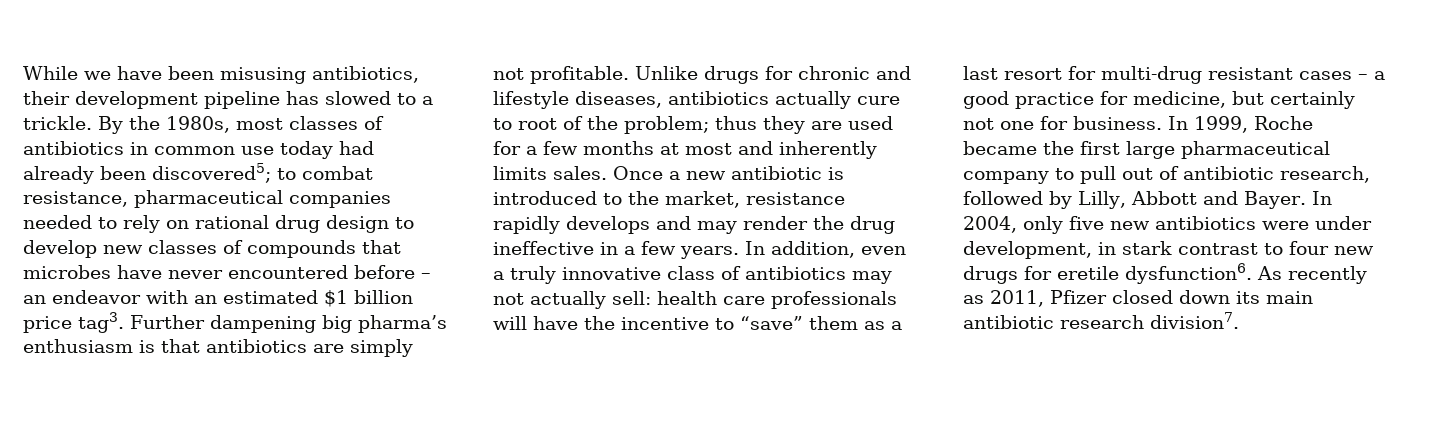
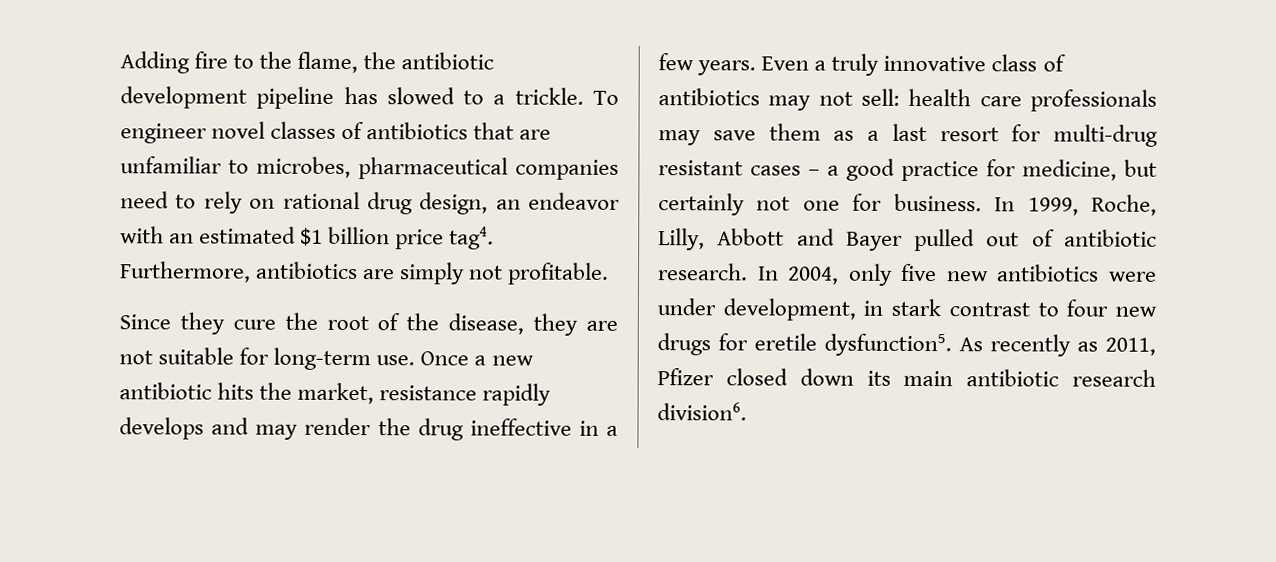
- While we have been misusing antibiotics, their development pipeline has slowed to a trickle.
+ Adding fire to the flame, the antibiotic development pipeline has slowed to a trickle.
- By the 1980s, most classes of antibiotics in common use today had already been discovered5; to combat resistance, pharmaceutical companies needed to rely on rational drug design to develop new classes of compounds that microbes have never encountered before – an endeavor with an estimated $1 billion price tag3. Further dampening big pharma’s enthusiasm is that antibiotics are simply not profitable. Unlike drugs for chronic and lifestyle diseases, antibiotics actually cure to root of the problem; thus they are used for a few months at most and inherently limits sales.
+ To engineer novel classes of antibiotics that are unfamiliar to microbes, pharmaceutical companies need to rely on rational drug design, an endeavor with an estimated $1 billion price tag4. Furthermore, antibiotics are simply not profitable.
+ Since they cure the root of the disease, they are not suitable for long-term use.
- Once a new antibiotic is introduced to the market, resistance rapidly develops and may render the drug ineffective in a few years.
+ Once a new antibiotic hits the market, resistance rapidly develops and may render the drug ineffective in a few years.
- In addition, even a truly innovative class of antibiotics may not actually sell: health care professionals will have the incentive to “save” them as a last resort for multi-drug resistant cases – a good practice for medicine, but certainly not one for business.
+ Even a truly innovative class of antibiotics may not sell: health care professionals may save them as a last resort for multi-drug resistant cases – a good practice for medicine, but certainly not one for business.
- In 1999, Roche became the first large pharmaceutical company to pull out of antibiotic research, followed by Lilly, Abbott and Bayer.
+ In 1999, Roche, Lilly, Abbott and Bayer pulled out of antibiotic research.
- In 2004, only five new antibiotics were under development, in stark contrast to four new drugs for eretile dysfunction6.
+ In 2004, only five new antibiotics were under development, in stark contrast to four new drugs for eretile dysfunction5.
- As recently as 2011, Pfizer closed down its main antibiotic research division7.
+ As recently as 2011, Pfizer closed down its main antibiotic research division6.

